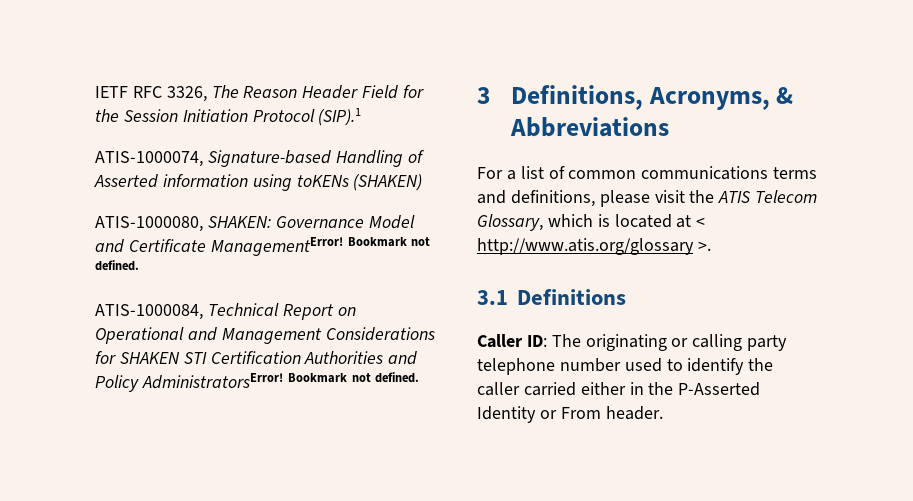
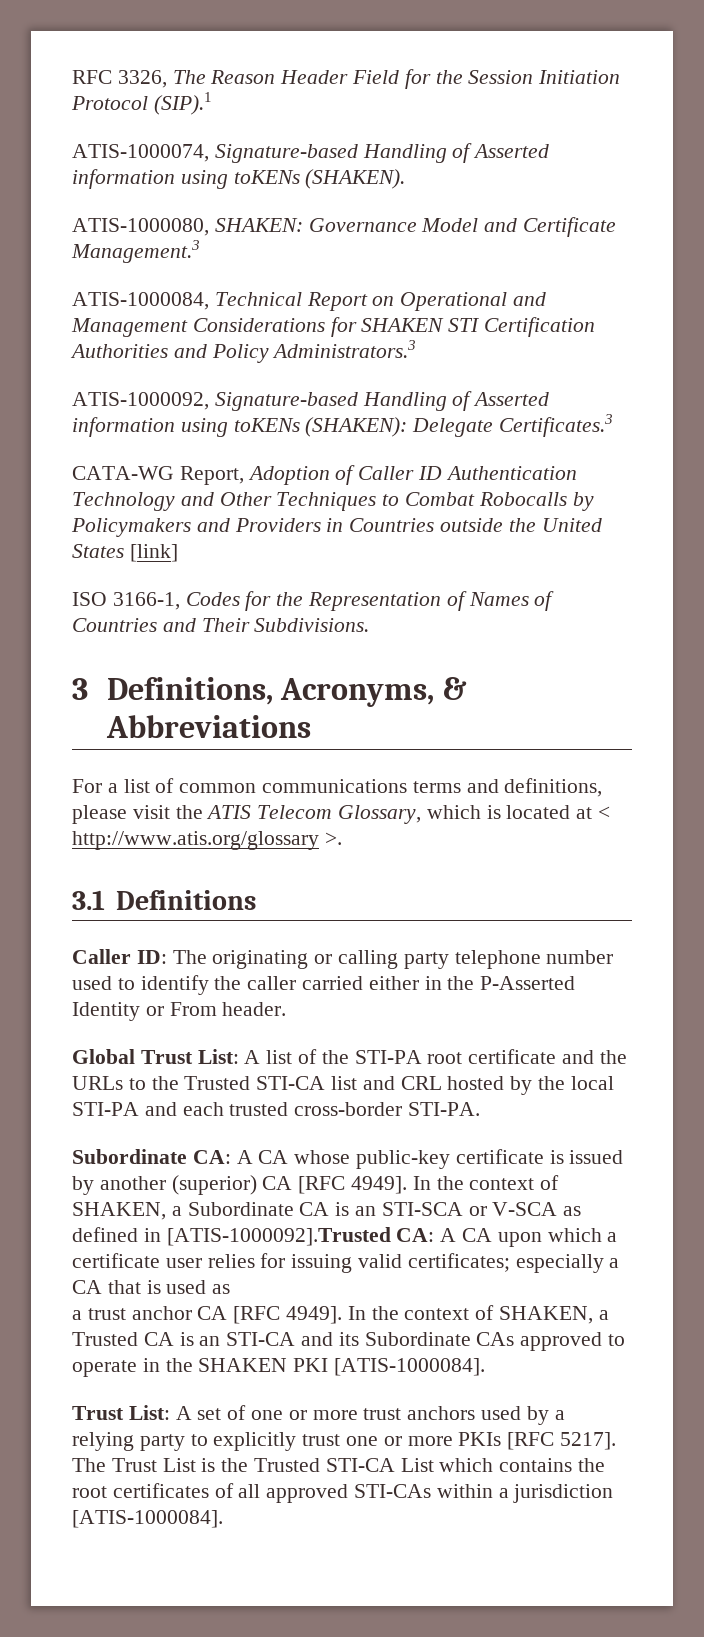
- IETF RFC 3326, The Reason Header Field for the Session Initiation Protocol (SIP).1
+ RFC 3326, The Reason Header Field for the Session Initiation Protocol (SIP).1
- ATIS-1000074, Signature-based Handling of Asserted information using toKENs (SHAKEN)
+ ATIS-1000074, Signature-based Handling of Asserted information using toKENs (SHAKEN).
- ATIS-1000080, SHAKEN: Governance Model and Certificate ManagementError! Bookmark not defined.
+ ATIS-1000080, SHAKEN: Governance Model and Certificate Management.3
- ATIS-1000084, Technical Report on Operational and Management Considerations for SHAKEN STI Certification Authorities and Policy AdministratorsError! Bookmark not defined.
+ ATIS-1000084, Technical Report on Operational and Management Considerations for SHAKEN STI Certification Authorities and Policy Administrators.3
+ ATIS-1000092, Signature-based Handling of Asserted information using toKENs (SHAKEN): Delegate Certificates.3
+ CATA-WG Report, Adoption of Caller ID Authentication Technology and Other Techniques to Combat Robocalls by Policymakers and Providers in Countries outside the United States [link]
+ ISO 3166-1, Codes for the Representation of Names of Countries and Their Subdivisions.
+ Global Trust List: A list of the STI-PA root certificate and the URLs to the Trusted STI-CA list and CRL hosted by the local STI-PA and each trusted cross-border STI-PA.
+ Subordinate CA: A CA whose public-key certificate is issued by another (superior) CA [RFC 4949]. In the context of SHAKEN, a Subordinate CA is an STI-SCA or V-SCA as defined in [ATIS-1000092].Trusted CA: A CA upon which a certificate user relies for issuing valid certificates; especially a CA that is used as
+ a trust anchor CA [RFC 4949]. In the context of SHAKEN, a Trusted CA is an STI-CA and its Subordinate CAs approved to operate in the SHAKEN PKI [ATIS-1000084].
+ Trust List: A set of one or more trust anchors used by a relying party to explicitly trust one or more PKIs [RFC 5217]. The Trust List is the Trusted STI-CA List which contains the root certificates of all approved STI-CAs within a jurisdiction [ATIS-1000084].

